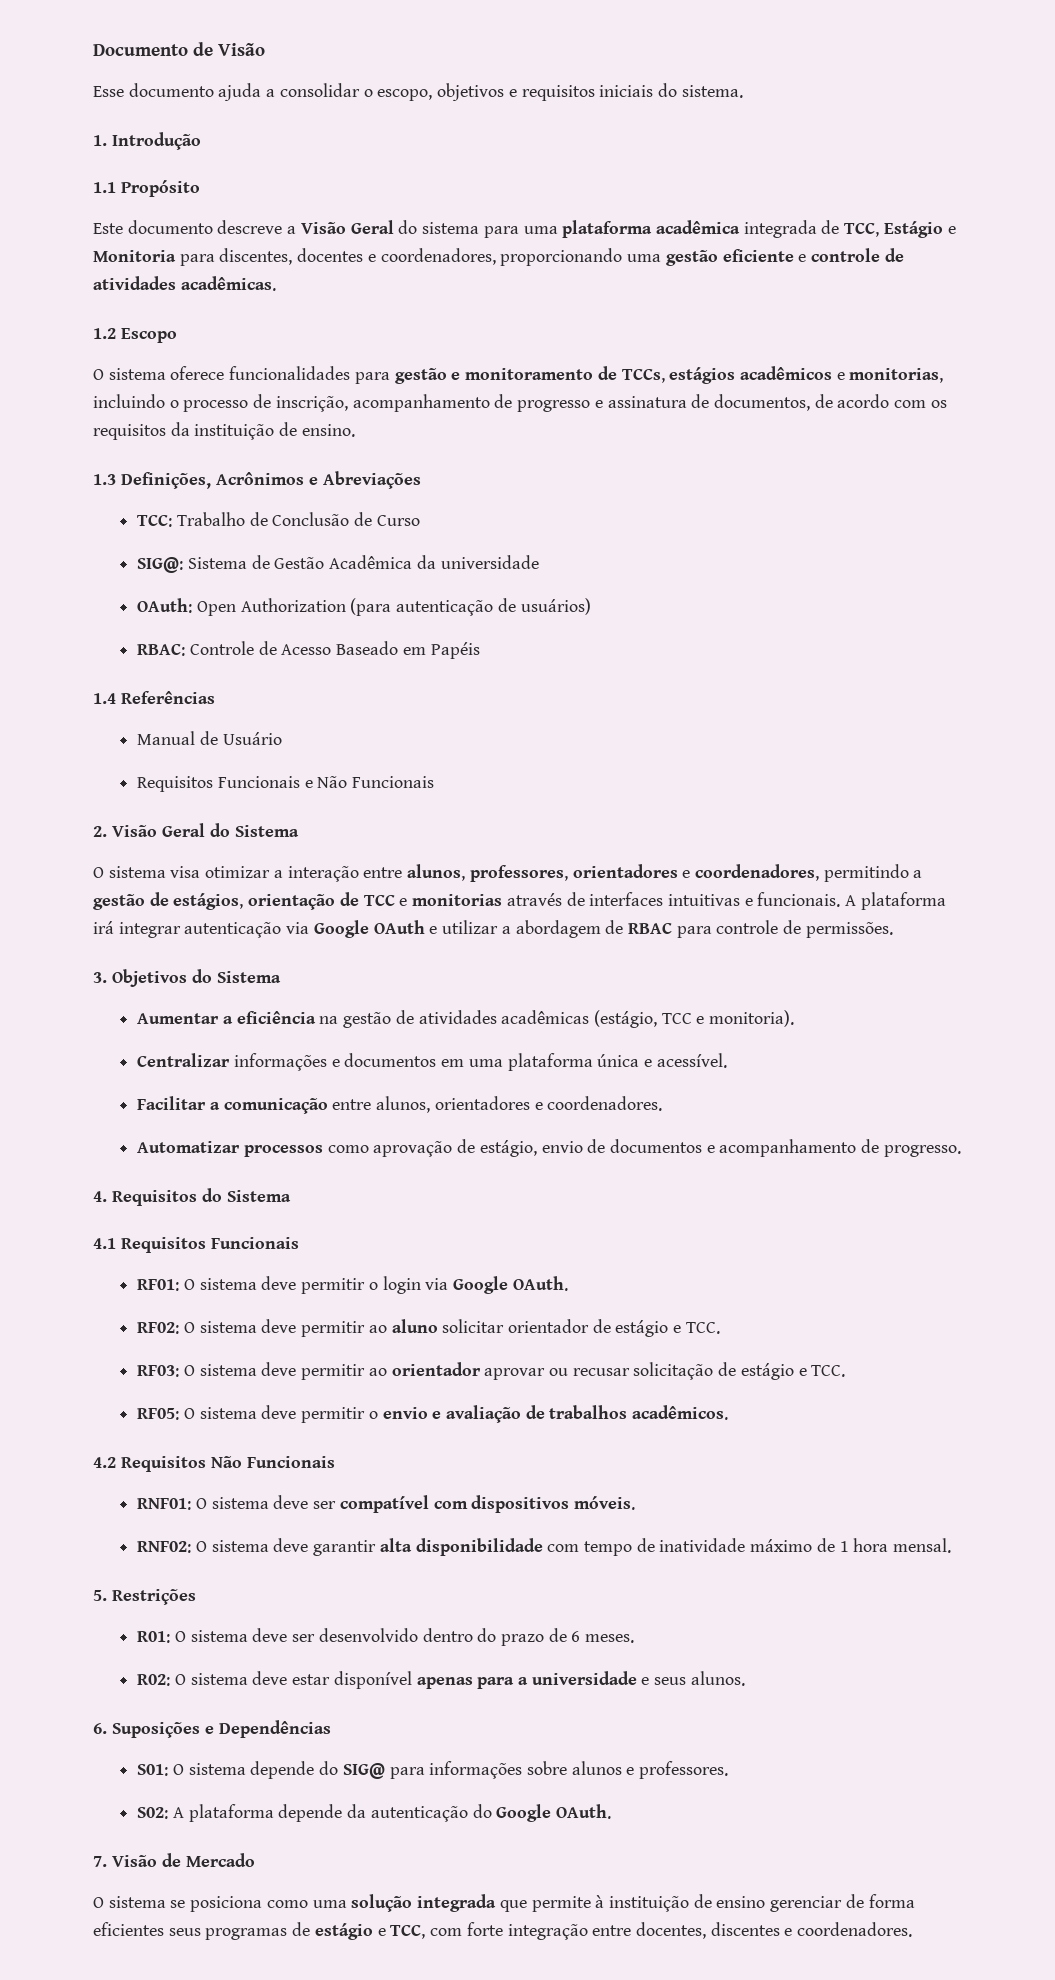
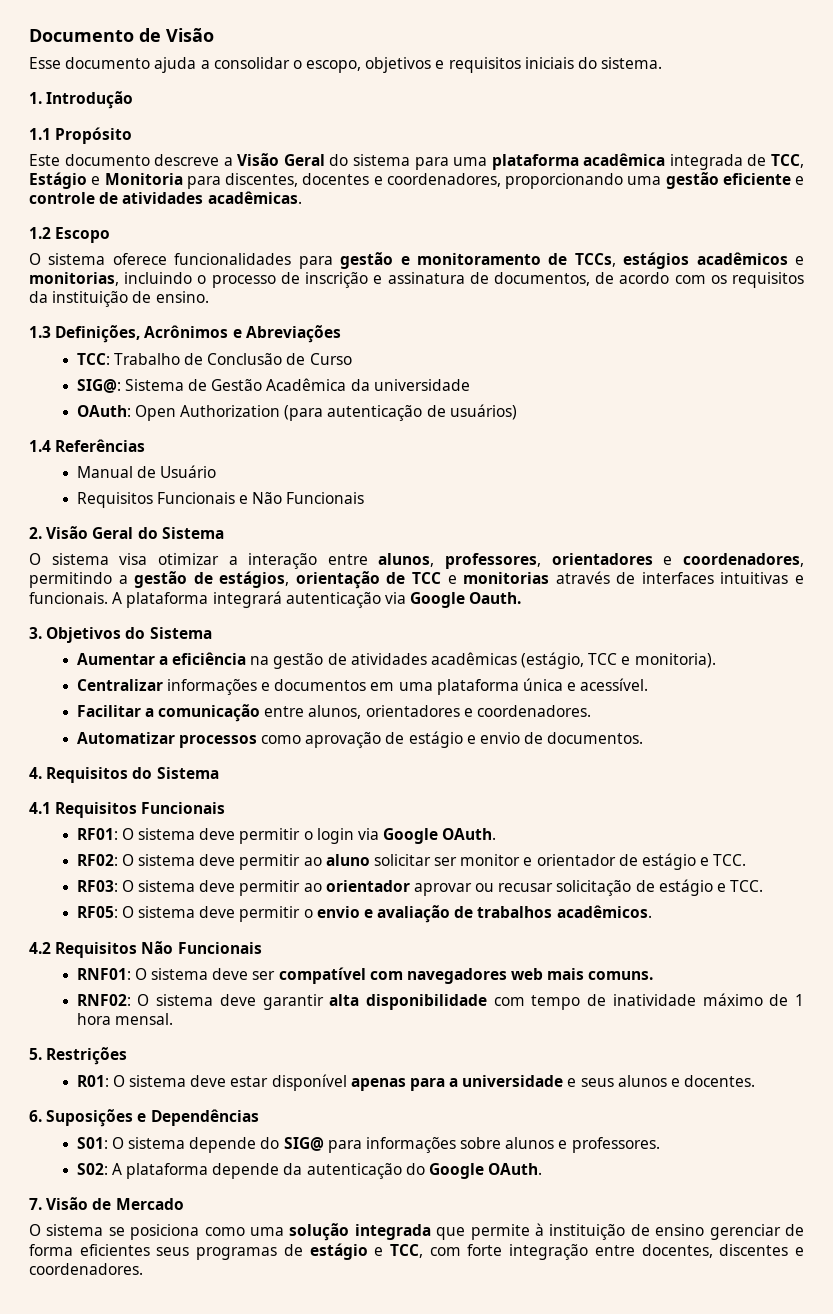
- O sistema oferece funcionalidades para gestão e monitoramento de TCCs, estágios acadêmicos e monitorias, incluindo o processo de inscrição, acompanhamento de progresso e assinatura de documentos, de acordo com os requisitos da instituição de ensino.
+ O sistema oferece funcionalidades para gestão e monitoramento de TCCs, estágios acadêmicos e monitorias, incluindo o processo de inscrição e assinatura de documentos, de acordo com os requisitos da instituição de ensino.
- RBAC: Controle de Acesso Baseado em Papéis
- A plataforma irá integrar autenticação via Google OAuth e utilizar a abordagem de RBAC para controle de permissões.
+ A plataforma integrará autenticação via Google Oauth.
- Automatizar processos como aprovação de estágio, envio de documentos e acompanhamento de progresso.
+ Automatizar processos como aprovação de estágio e envio de documentos.
- RF02: O sistema deve permitir ao aluno solicitar orientador de estágio e TCC.
+ RF02: O sistema deve permitir ao aluno solicitar ser monitor e orientador de estágio e TCC.
- RNF01: O sistema deve ser compatível com dispositivos móveis.
+ RNF01: O sistema deve ser compatível com navegadores web mais comuns.
- R01: O sistema deve ser desenvolvido dentro do prazo de 6 meses.
- R02: O sistema deve estar disponível apenas para a universidade e seus alunos.
+ R01: O sistema deve estar disponível apenas para a universidade e seus alunos e docentes.

